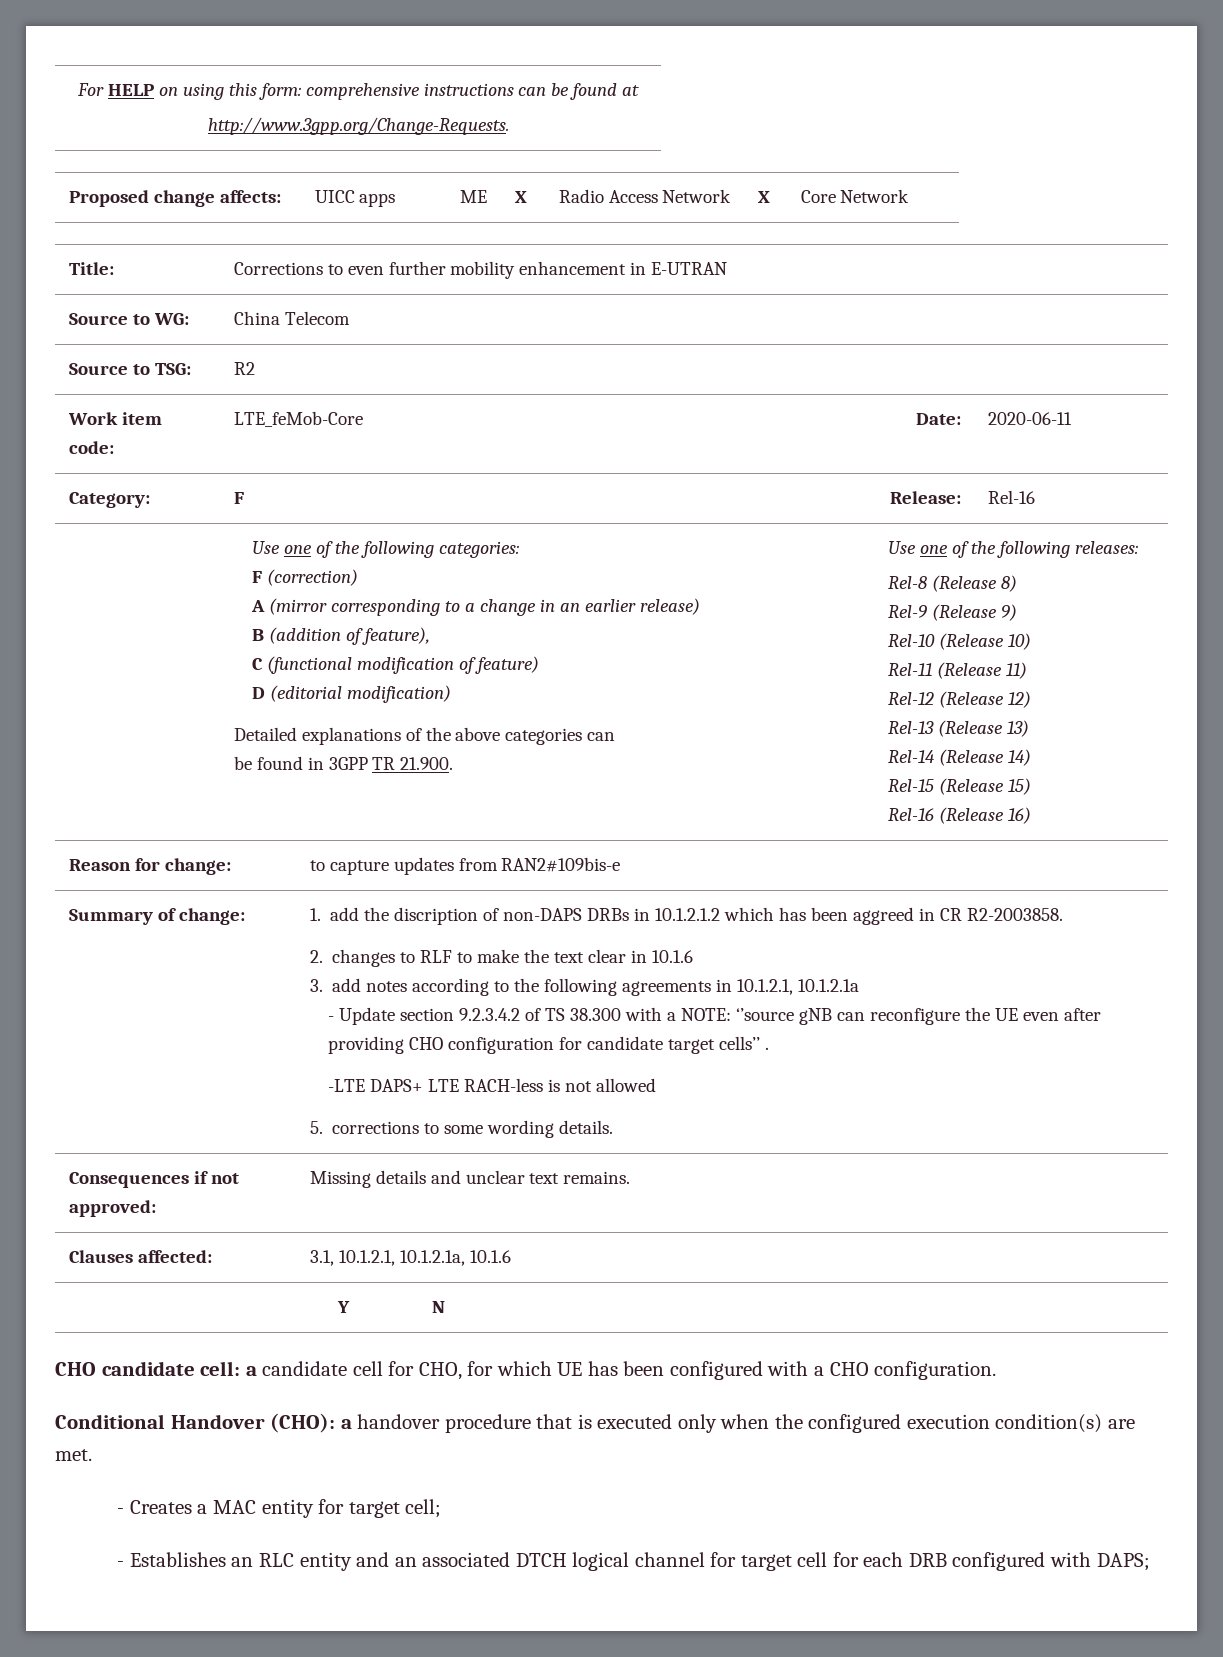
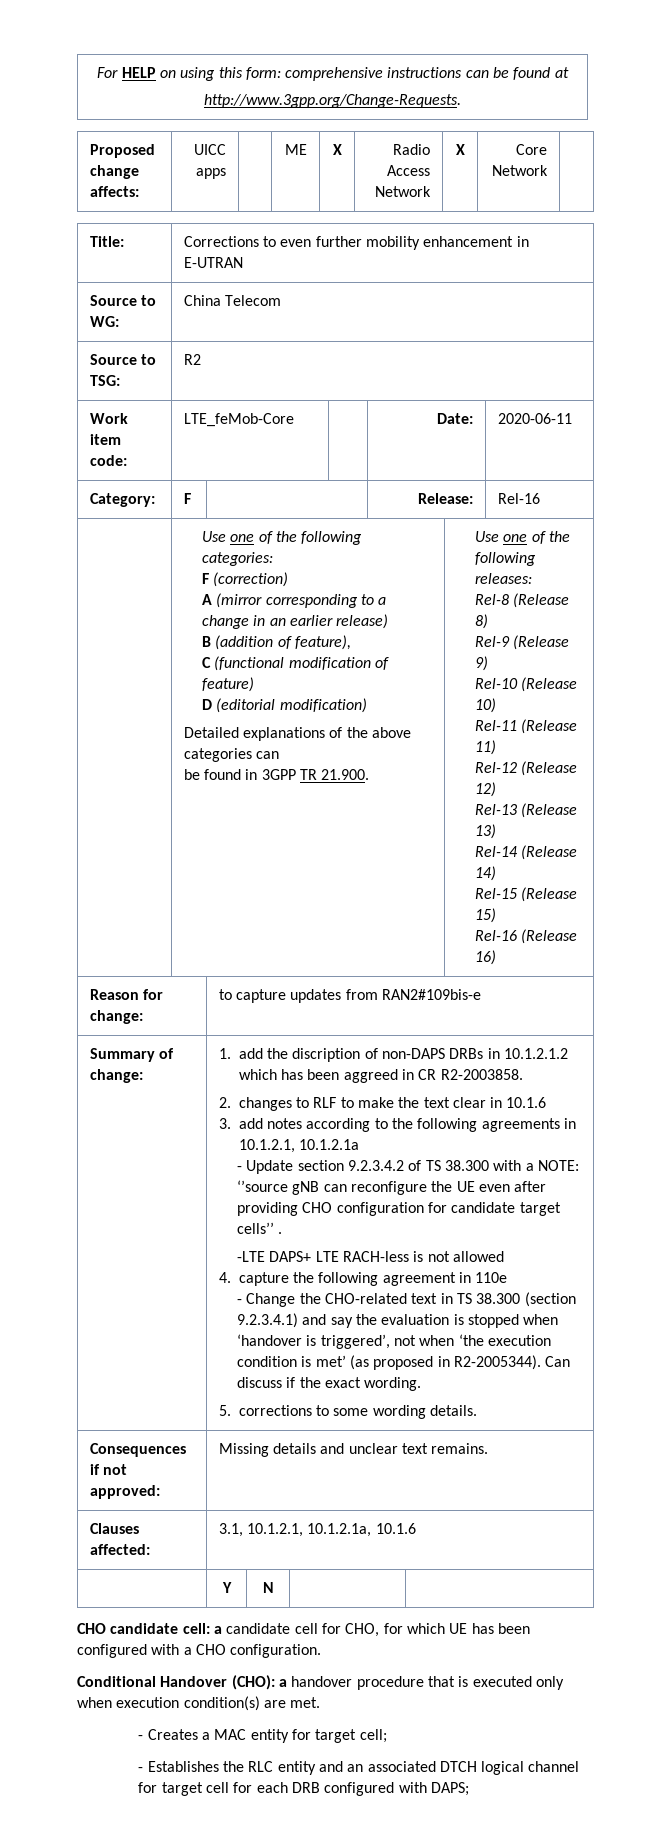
+ 4. capture the following agreement in 110e
+ - Change the CHO-related text in TS 38.300 (section 9.2.3.4.1) and say the evaluation is stopped when ‘handover is triggered’, not when ‘the execution condition is met’ (as proposed in R2-2005344). Can discuss if the exact wording.
- Conditional Handover (CHO): a handover procedure that is executed only when the configured execution condition(s) are met.
+ Conditional Handover (CHO): a handover procedure that is executed only when execution condition(s) are met.
- - Establishes an RLC entity and an associated DTCH logical channel for target cell for each DRB configured with DAPS;
+ - Establishes the RLC entity and an associated DTCH logical channel for target cell for each DRB configured with DAPS;

